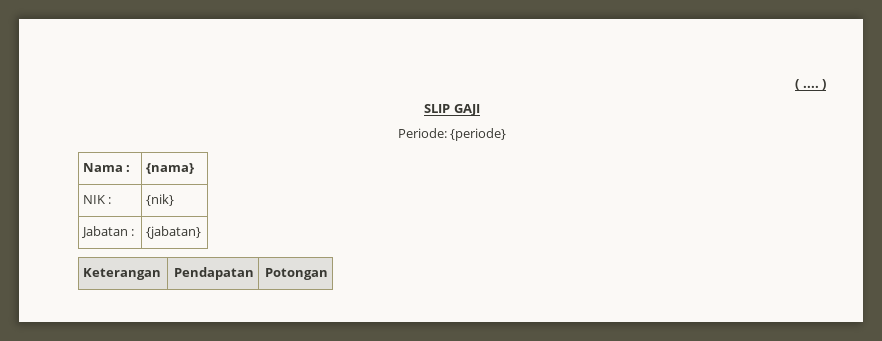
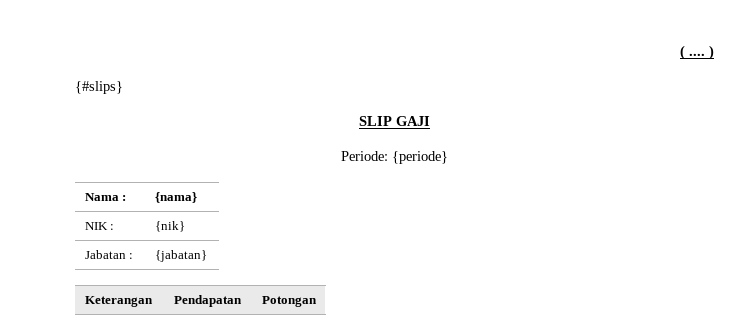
+ {#slips}

